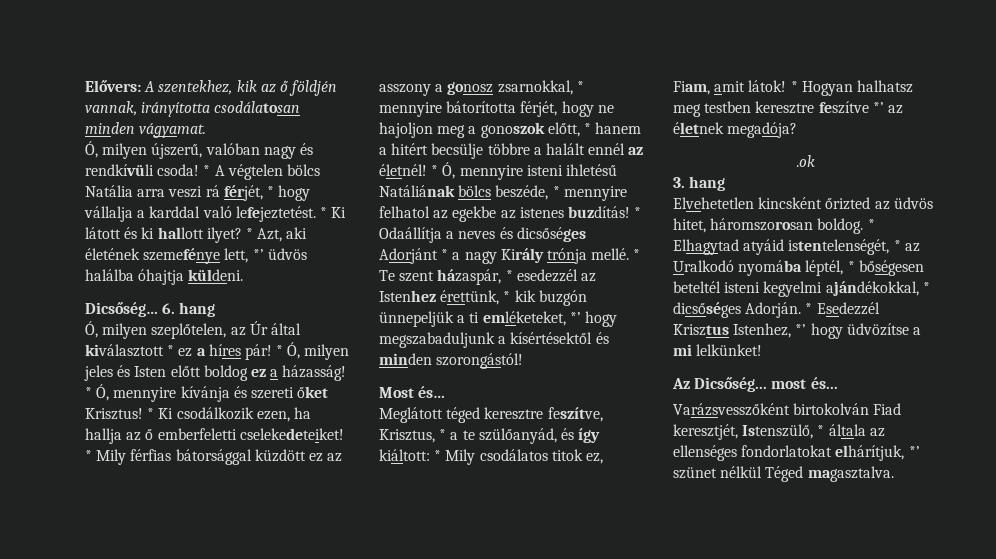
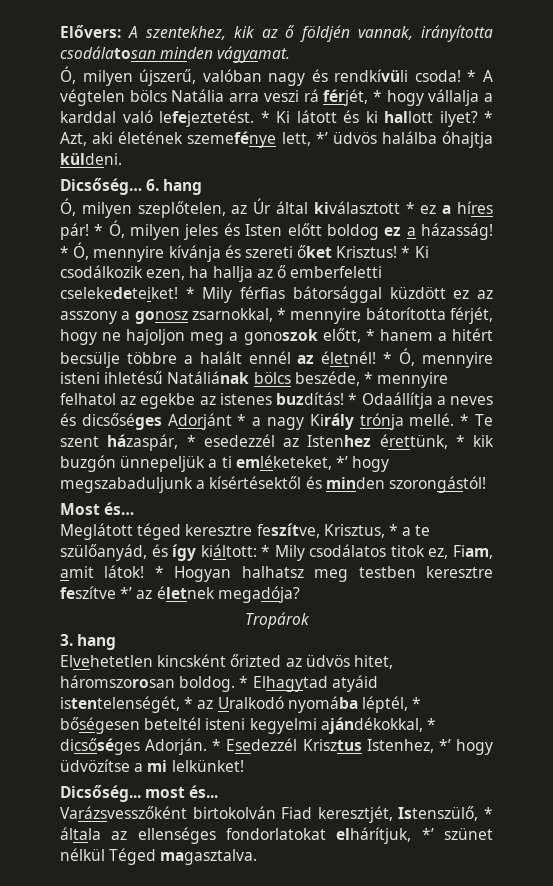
- .ok
+ Tropárok
- Az Dicsőség... most és...
+ Dicsőség... most és...

